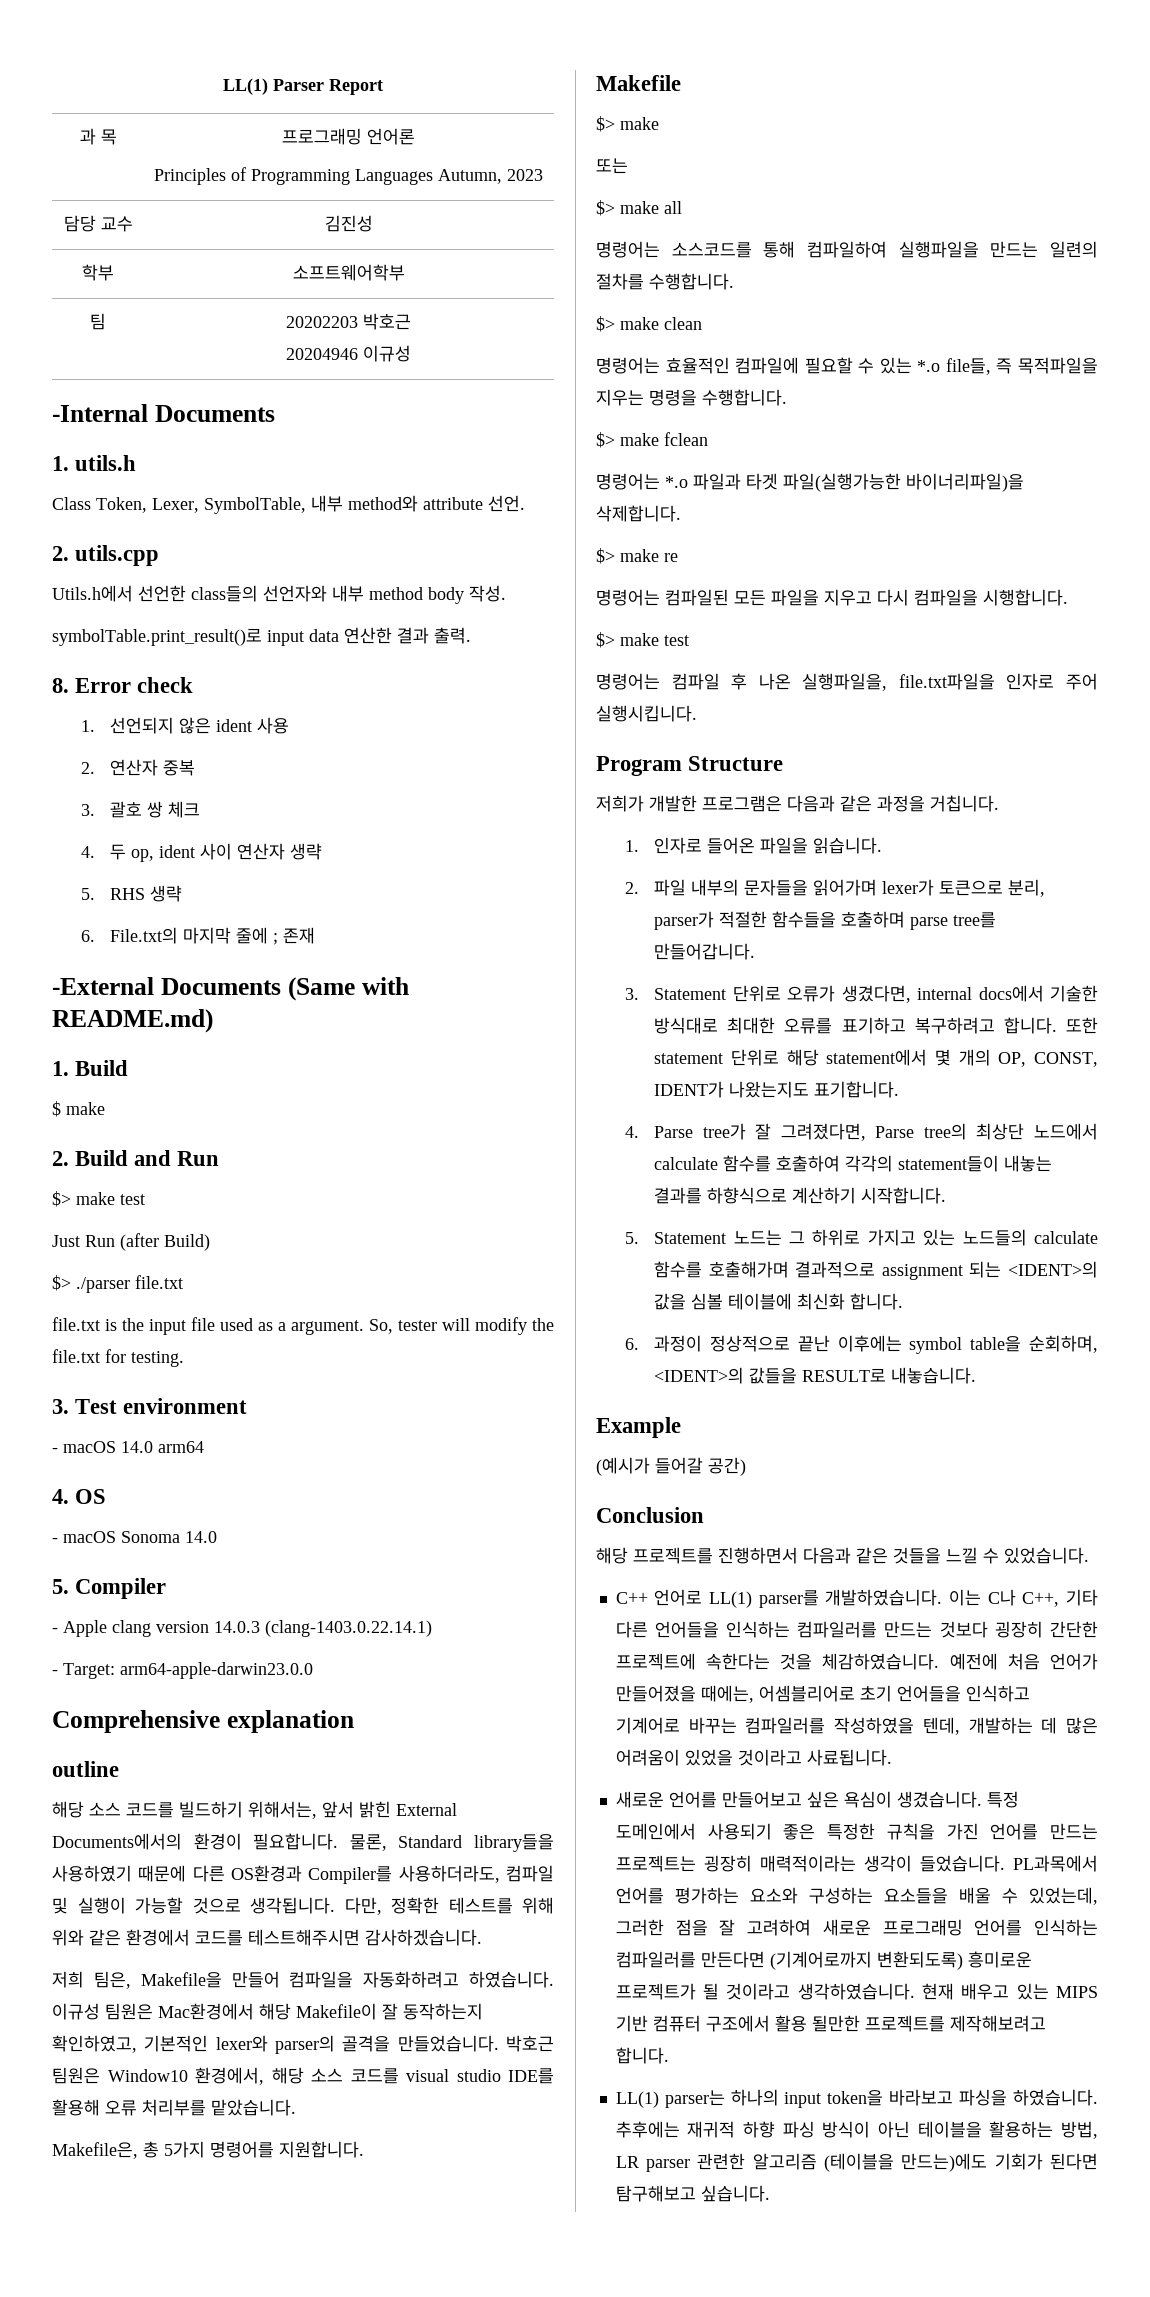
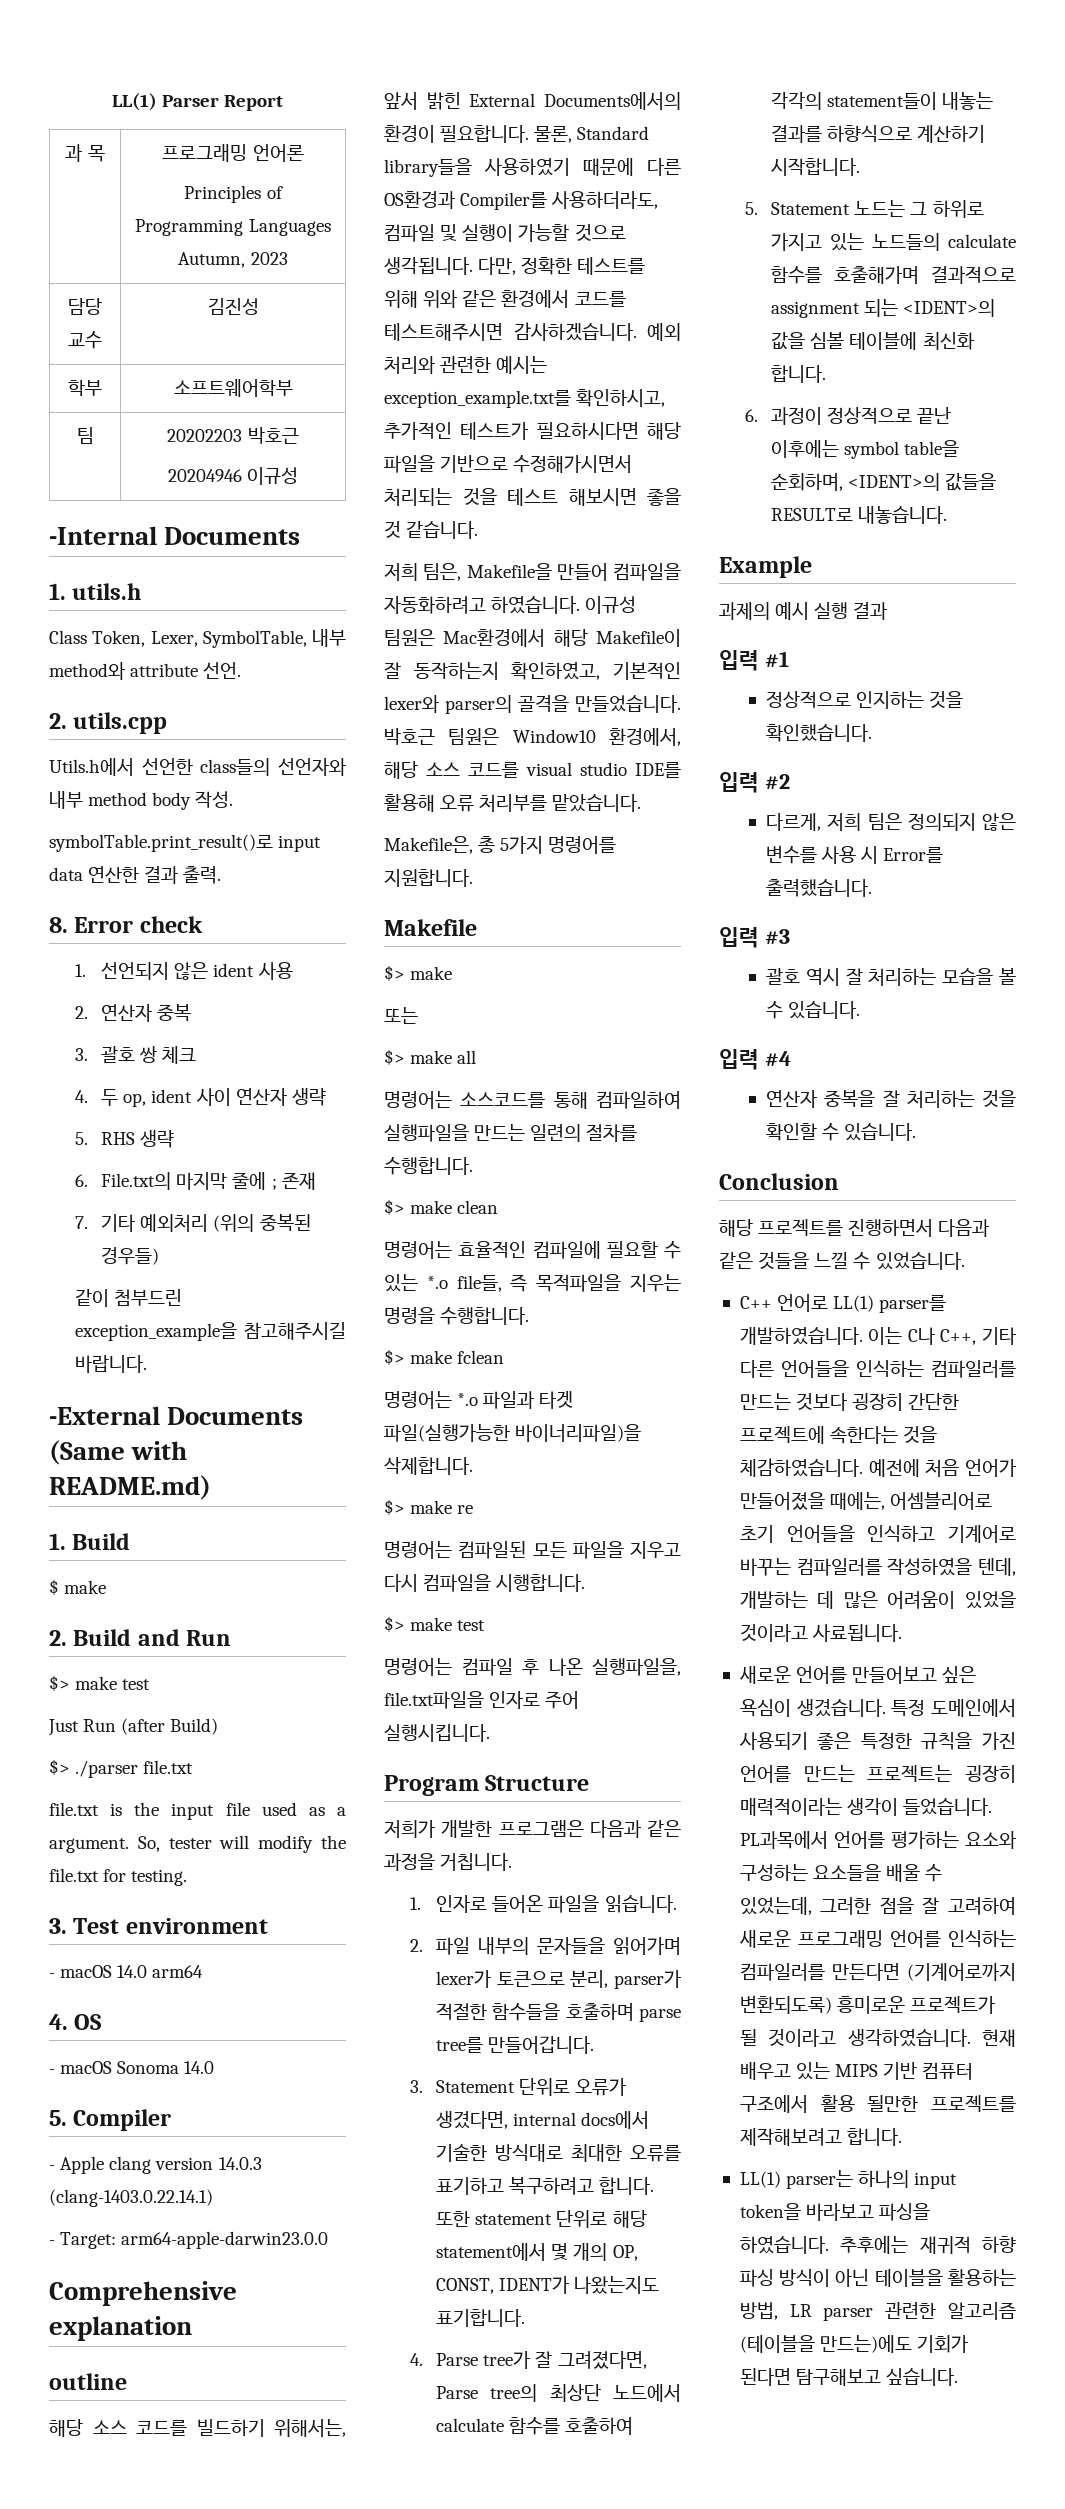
+ 7. 기타 예외처리 (위의 중복된 경우들)
+ 같이 첨부드린 exception_example을 참고해주시길 바랍니다.
+ 예외 처리와 관련한 예시는 exception_example.txt를 확인하시고, 추가적인 테스트가 필요하시다면 해당 파일을 기반으로 수정해가시면서 처리되는 것을 테스트 해보시면 좋을 것 같습니다.
- (예시가 들어갈 공간)
+ 과제의 예시 실행 결과
+ 입력 #1
+ 정상적으로 인지하는 것을 확인했습니다.
+ 입력 #2
+ 다르게, 저희 팀은 정의되지 않은 변수를 사용 시 Error를 출력했습니다.
+ 입력 #3
+ 괄호 역시 잘 처리하는 모습을 볼 수 있습니다.
+ 입력 #4
+ 연산자 중복을 잘 처리하는 것을 확인할 수 있습니다.

